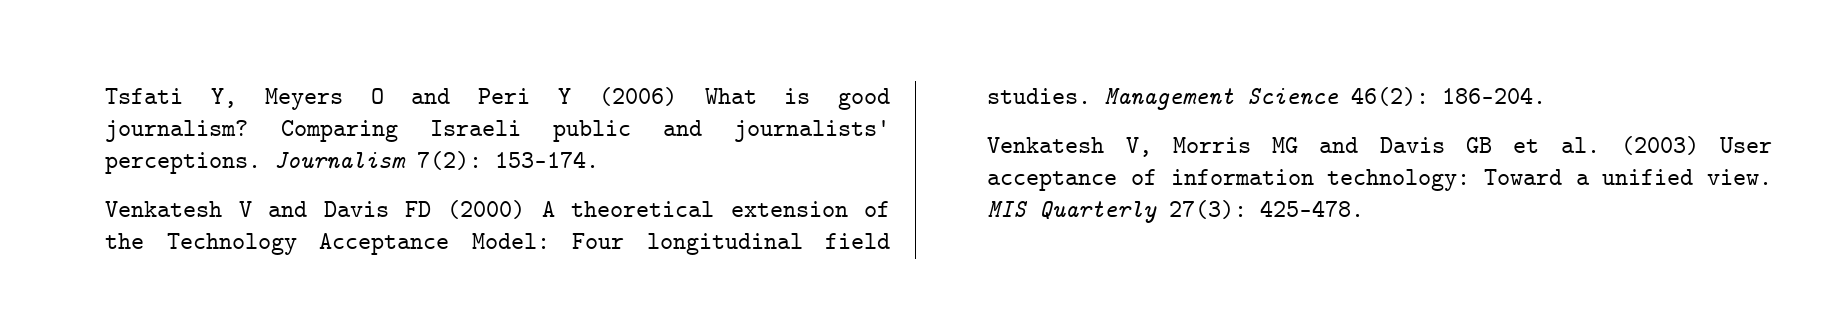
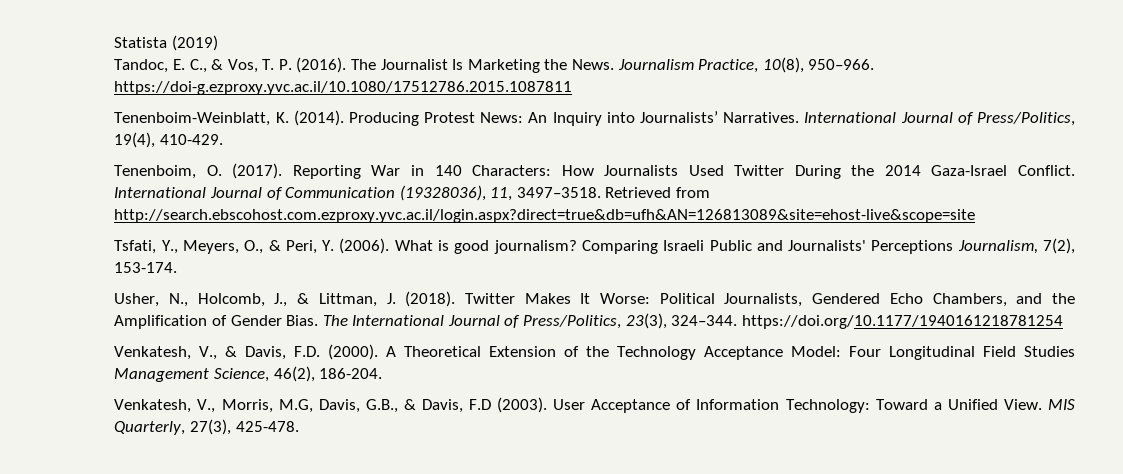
- Tsfati Y, Meyers O and Peri Y (2006) What is good journalism?
+ Statista (2019)
+ Tandoc, E. C., & Vos, T. P. (2016). The Journalist Is Marketing the News. Journalism Practice, 10(8), 950–966. https://doi-g.ezproxy.yvc.ac.il/10.1080/17512786.2015.1087811
+ Tenenboim-Weinblatt, K. (2014). Producing Protest News: An Inquiry into Journalists’ Narratives. International Journal of Press/Politics, 19(4), 410-429.
+ Tenenboim, O. (2017). Reporting War in 140 Characters: How Journalists Used Twitter During the 2014 Gaza-Israel Conflict. International Journal of Communication (19328036), 11, 3497–3518. Retrieved from http://search.ebscohost.com.ezproxy.yvc.ac.il/login.aspx?direct=true&db=ufh&AN=126813089&site=ehost-live&scope=site
+ Tsfati, Y., Meyers, O., & Peri, Y. (2006). What is good journalism?
- Comparing Israeli public and journalists' perceptions. Journalism 7(2): 153–174.
- Venkatesh V and Davis FD (2000) A theoretical extension of the Technology Acceptance Model: Four longitudinal field studies. Management Science 46(2): 186–204.
- Venkatesh V, Morris MG and Davis GB et al. (2003) User acceptance of information technology: Toward a unified view. MIS Quarterly 27(3): 425-478.
+ Comparing Israeli Public and Journalists' Perceptions Journalism, 7(2), 153-174.
+ Usher, N., Holcomb, J., & Littman, J. (2018). Twitter Makes It Worse: Political Journalists, Gendered Echo Chambers, and the Amplification of Gender Bias. The International Journal of Press/Politics, 23(3), 324–344. https://doi.org/10.1177/1940161218781254
+ Venkatesh, V., & Davis, F.D. (2000). A Theoretical Extension of the Technology Acceptance Model: Four Longitudinal Field Studies Management Science, 46(2), 186-204.
+ Venkatesh, V., Morris, M.G, Davis, G.B., & Davis, F.D (2003). User Acceptance of Information Technology: Toward a Unified View. MIS Quarterly, 27(3), 425-478.

